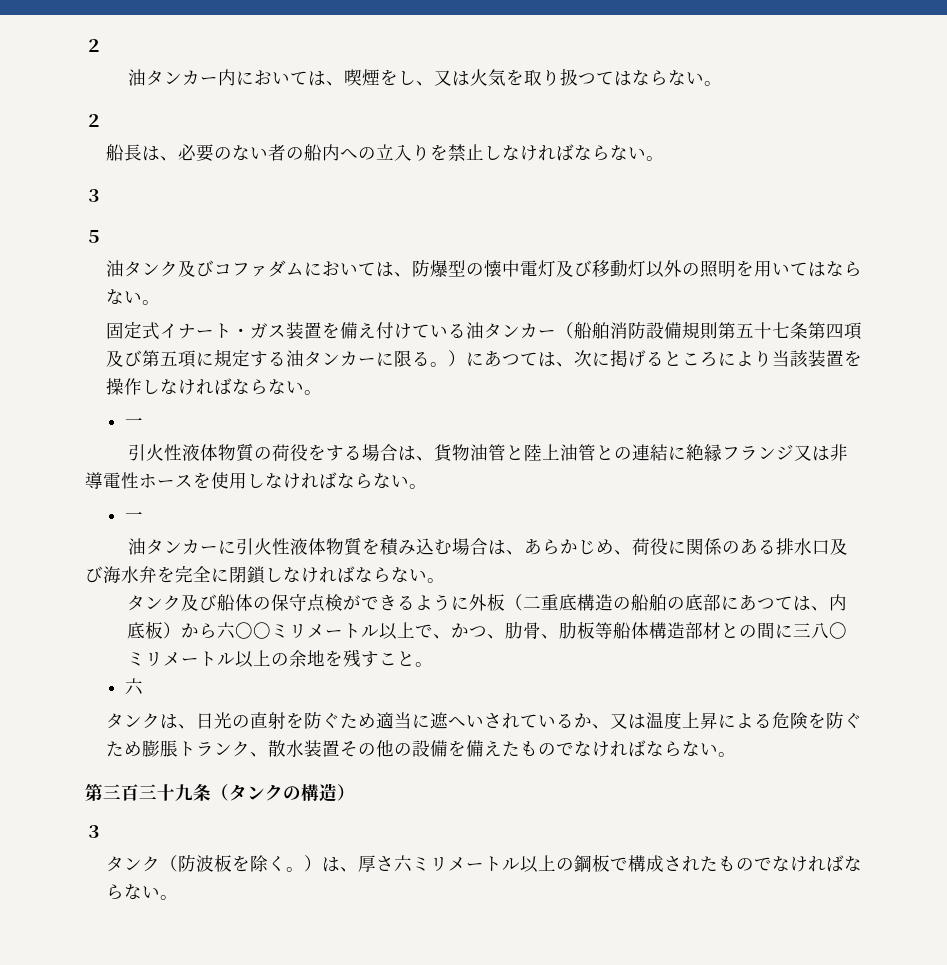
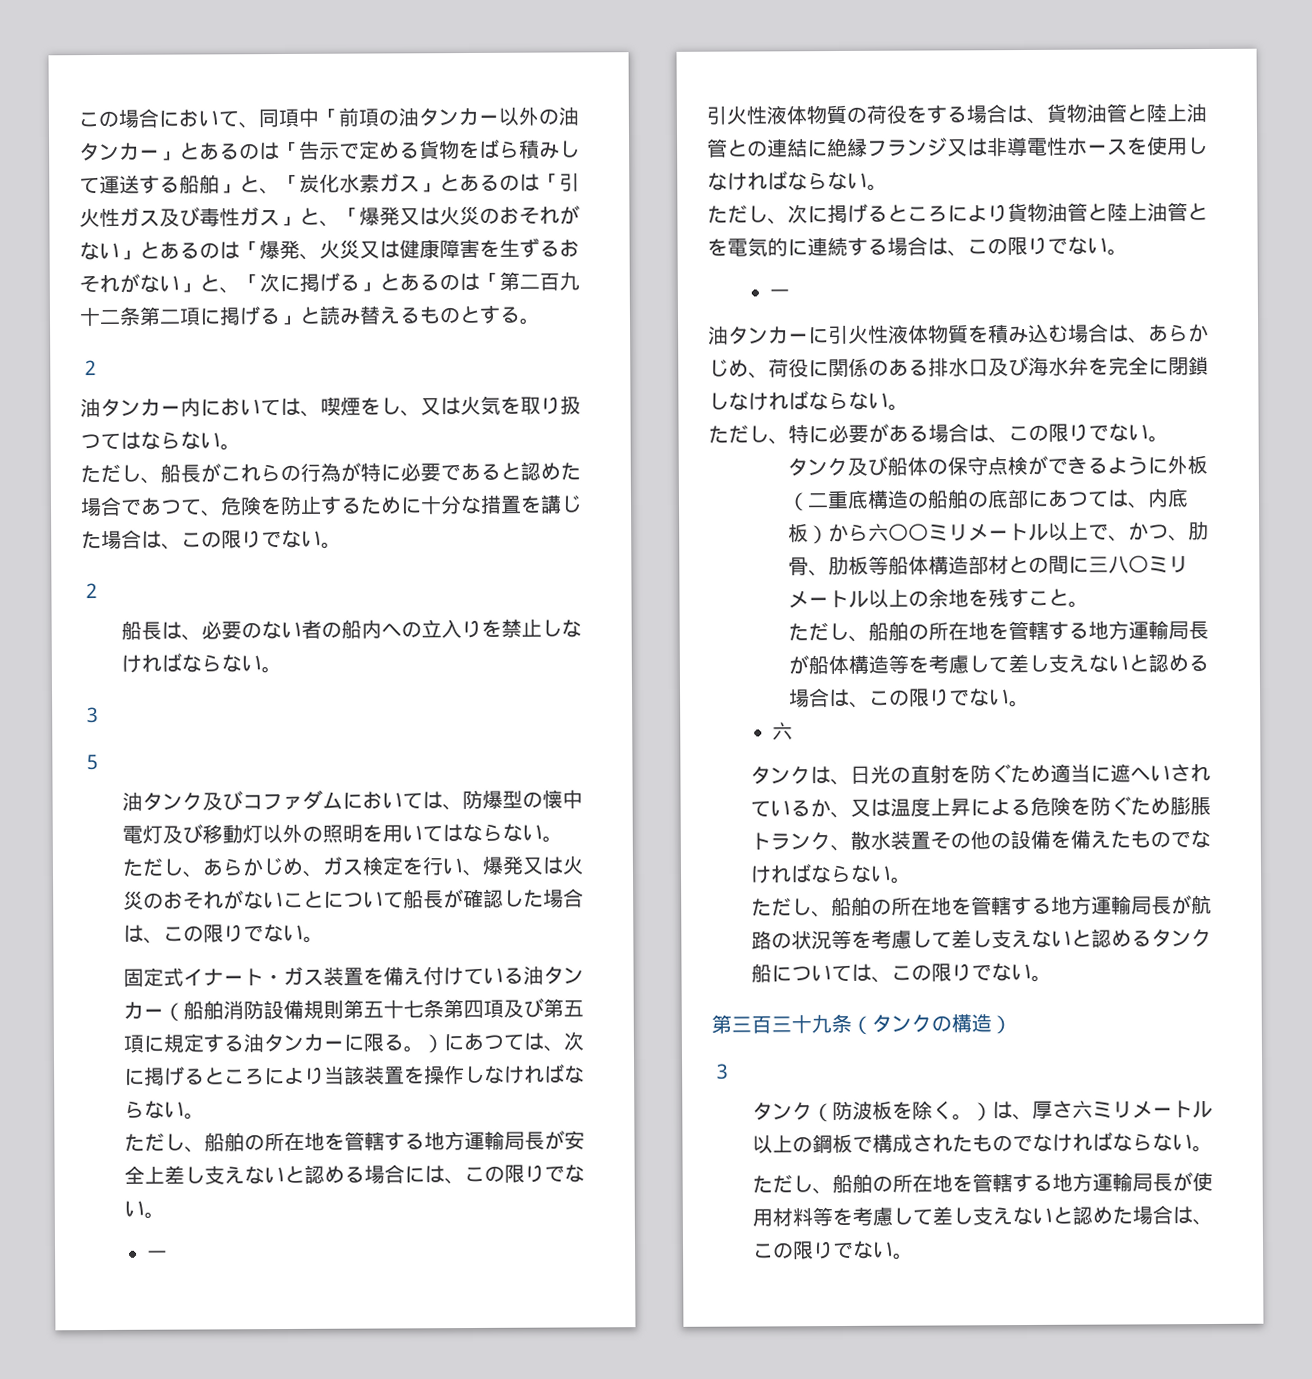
+ この場合において、同項中「前項の油タンカー以外の油タンカー」とあるのは「告示で定める貨物をばら積みして運送する船舶」と、「炭化水素ガス」とあるのは「引火性ガス及び毒性ガス」と、「爆発又は火災のおそれがない」とあるのは「爆発、火災又は健康障害を生ずるおそれがない」と、「次に掲げる」とあるのは「第二百九十二条第二項に掲げる」と読み替えるものとする。
+ ただし、船長がこれらの行為が特に必要であると認めた場合であつて、危険を防止するために十分な措置を講じた場合は、この限りでない。
+ ただし、あらかじめ、ガス検定を行い、爆発又は火災のおそれがないことについて船長が確認した場合は、この限りでない。
+ ただし、船舶の所在地を管轄する地方運輸局長が安全上差し支えないと認める場合には、この限りでない。
+ ただし、次に掲げるところにより貨物油管と陸上油管とを電気的に連続する場合は、この限りでない。
+ ただし、特に必要がある場合は、この限りでない。
+ ただし、船舶の所在地を管轄する地方運輸局長が船体構造等を考慮して差し支えないと認める場合は、この限りでない。
+ ただし、船舶の所在地を管轄する地方運輸局長が航路の状況等を考慮して差し支えないと認めるタンク船については、この限りでない。
+ ただし、船舶の所在地を管轄する地方運輸局長が使用材料等を考慮して差し支えないと認めた場合は、この限りでない。

